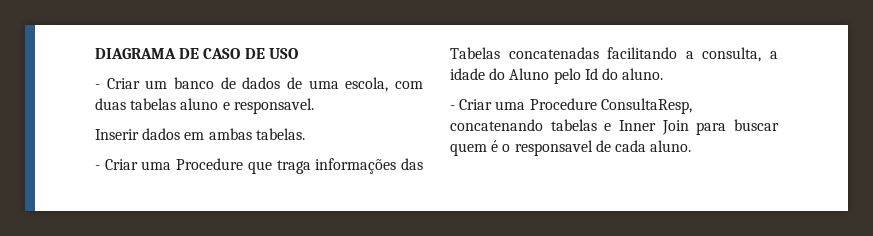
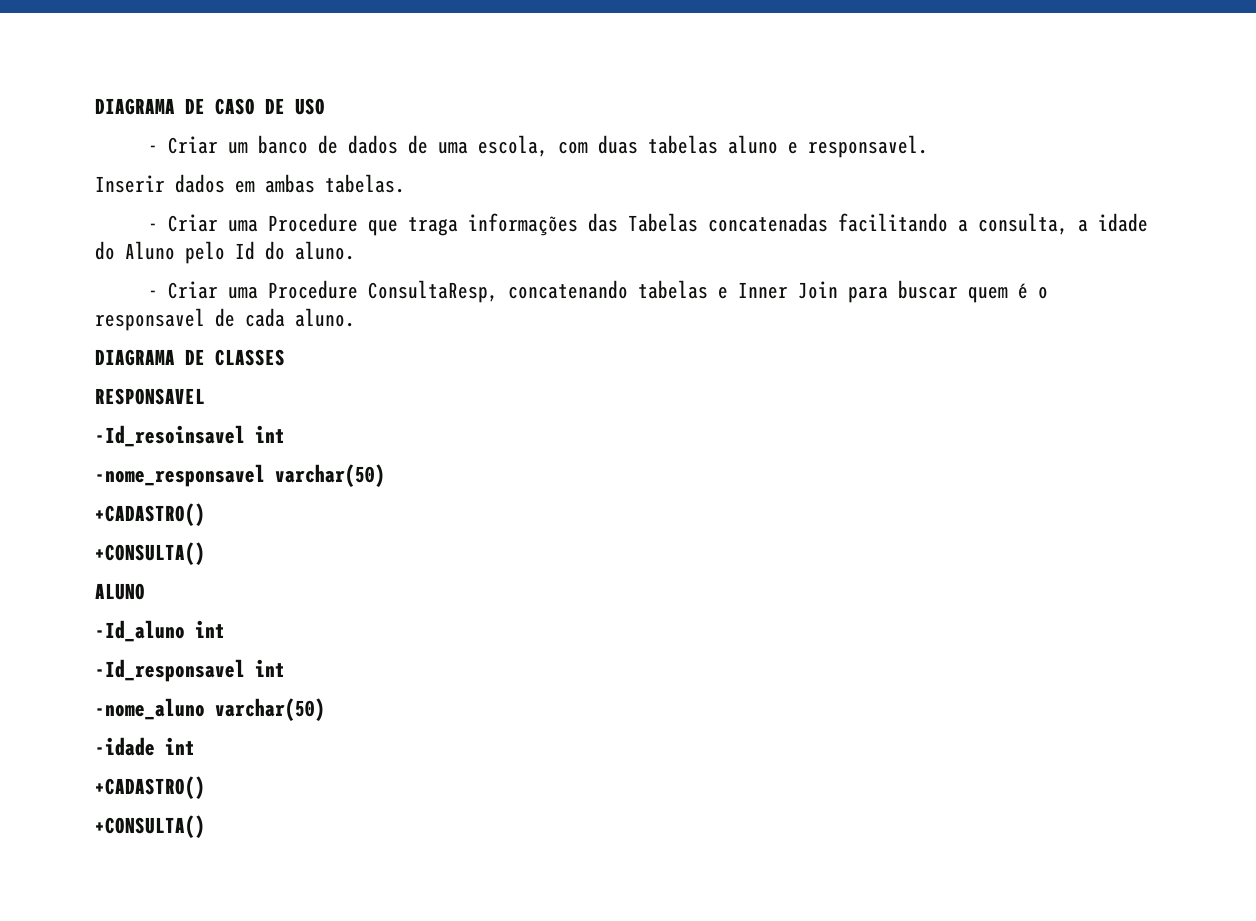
+ DIAGRAMA DE CLASSES
+ RESPONSAVEL
+ -Id_resoinsavel int
+ -nome_responsavel varchar(50)
+ +CADASTRO()
+ +CONSULTA()
+ ALUNO
+ -Id_aluno int
+ -Id_responsavel int
+ -nome_aluno varchar(50)
+ -idade int
+ +CADASTRO()
+ +CONSULTA()

